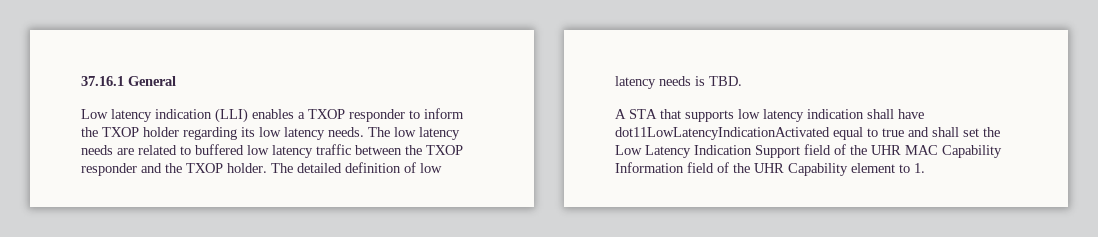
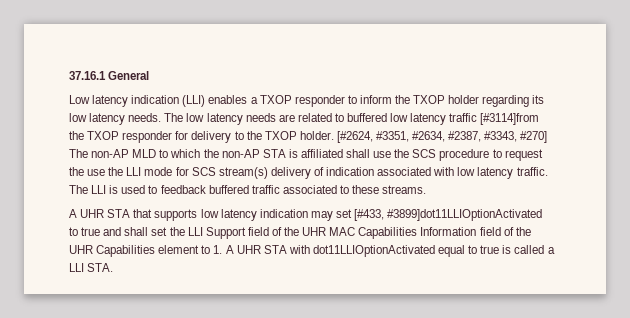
- The low latency needs are related to buffered low latency traffic between the TXOP responder and the TXOP holder. The detailed definition of low latency needs is TBD.
- A STA that supports low latency indication shall have dot11LowLatencyIndicationActivated equal to true and shall set the Low Latency Indication Support field of the UHR MAC Capability Information field of the UHR Capability element to 1.
+ The low latency needs are related to buffered low latency traffic [#3114]from the TXOP responder for delivery to the TXOP holder. [#2624, #3351, #2634, #2387, #3343, #270] The non-AP MLD to which the non-AP STA is affiliated shall use the SCS procedure to request the use the LLI mode for SCS stream(s) delivery of indication associated with low latency traffic. The LLI is used to feedback buffered traffic associated to these streams.
+ A UHR STA that supports low latency indication may set [#433, #3899]dot11LLIOptionActivated to true and shall set the LLI Support field of the UHR MAC Capabilities Information field of the UHR Capabilities element to 1. A UHR STA with dot11LLIOptionActivated equal to true is called a LLI STA.

